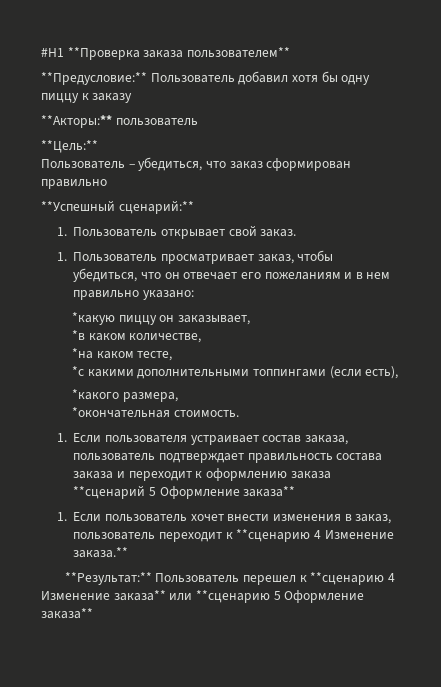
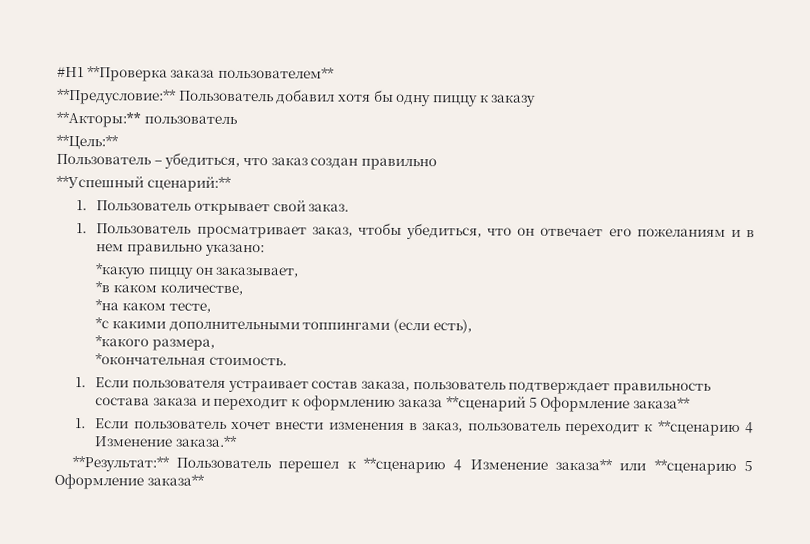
- Пользователь – убедиться, что заказ сформирован правильно
+ Пользователь – убедиться, что заказ создан правильно

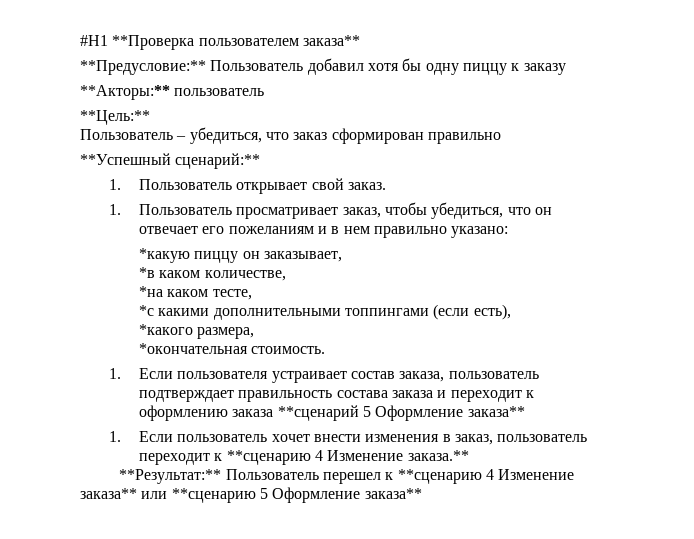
- #H1 **Проверка заказа пользователем**
+ #H1 **Проверка пользователем заказа**
- Пользователь – убедиться, что заказ создан правильно
+ Пользователь – убедиться, что заказ сформирован правильно

